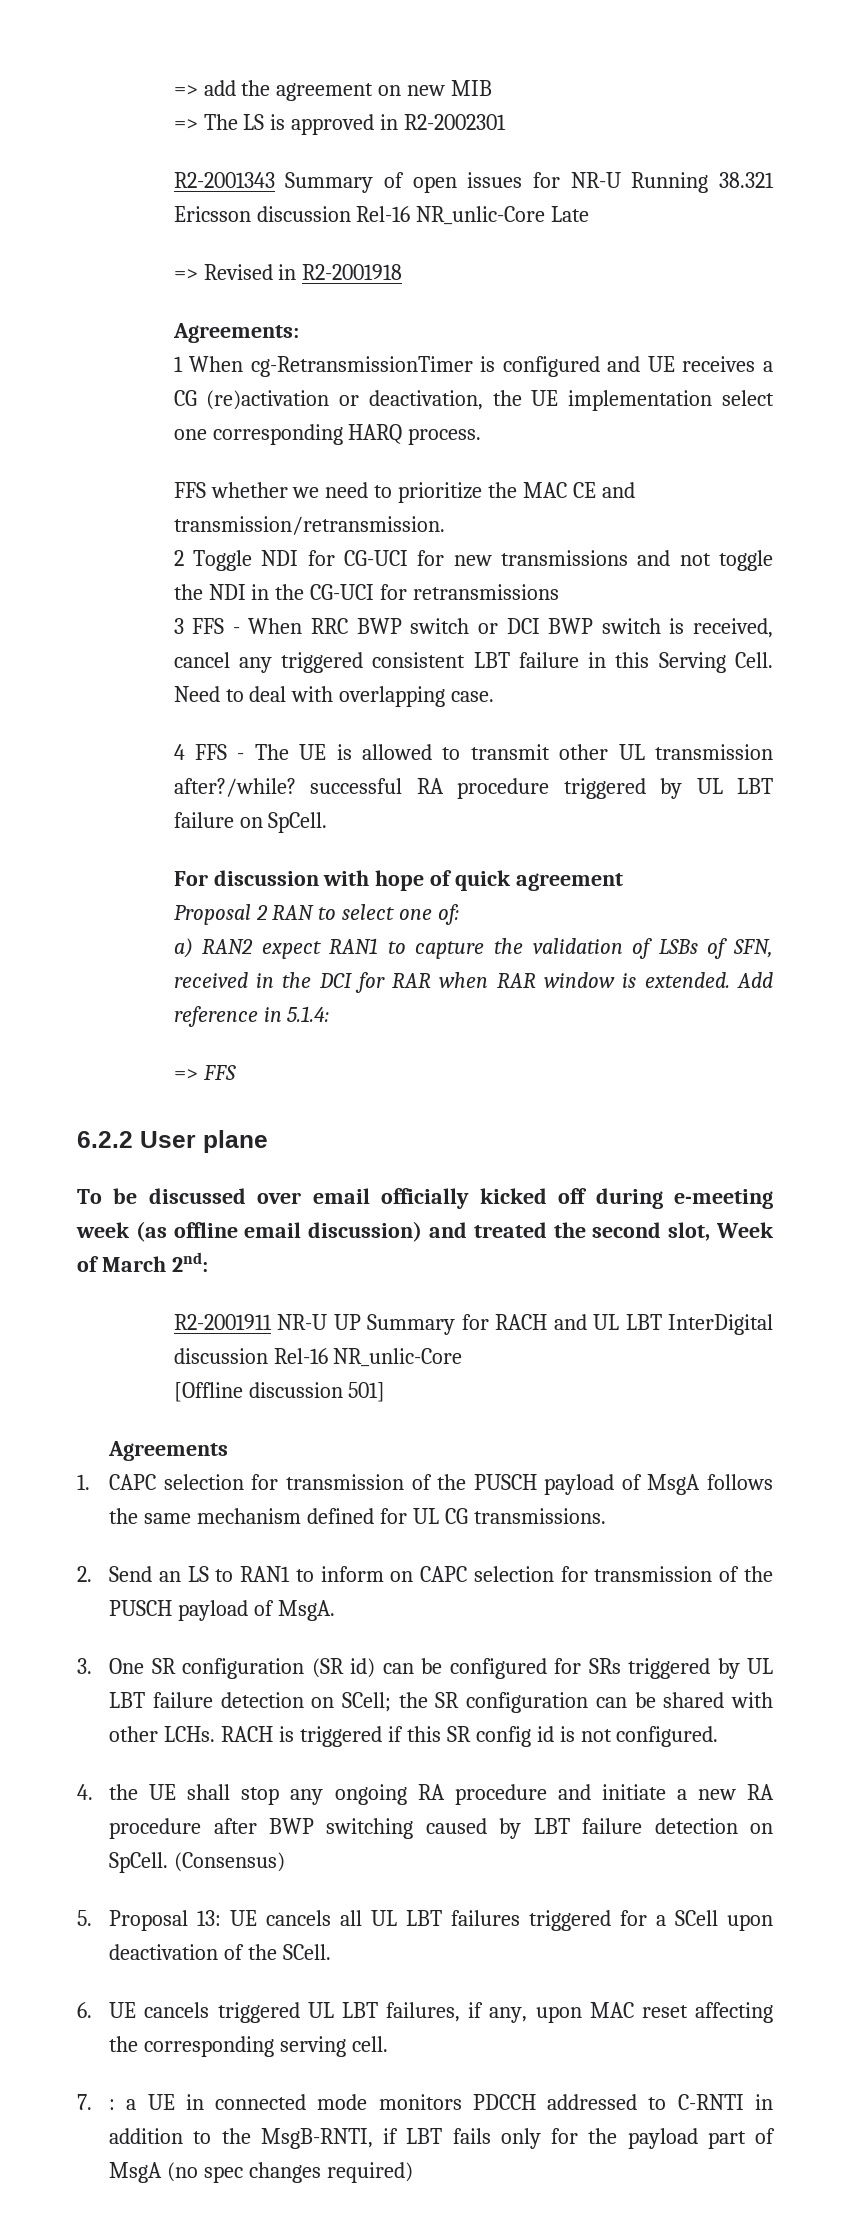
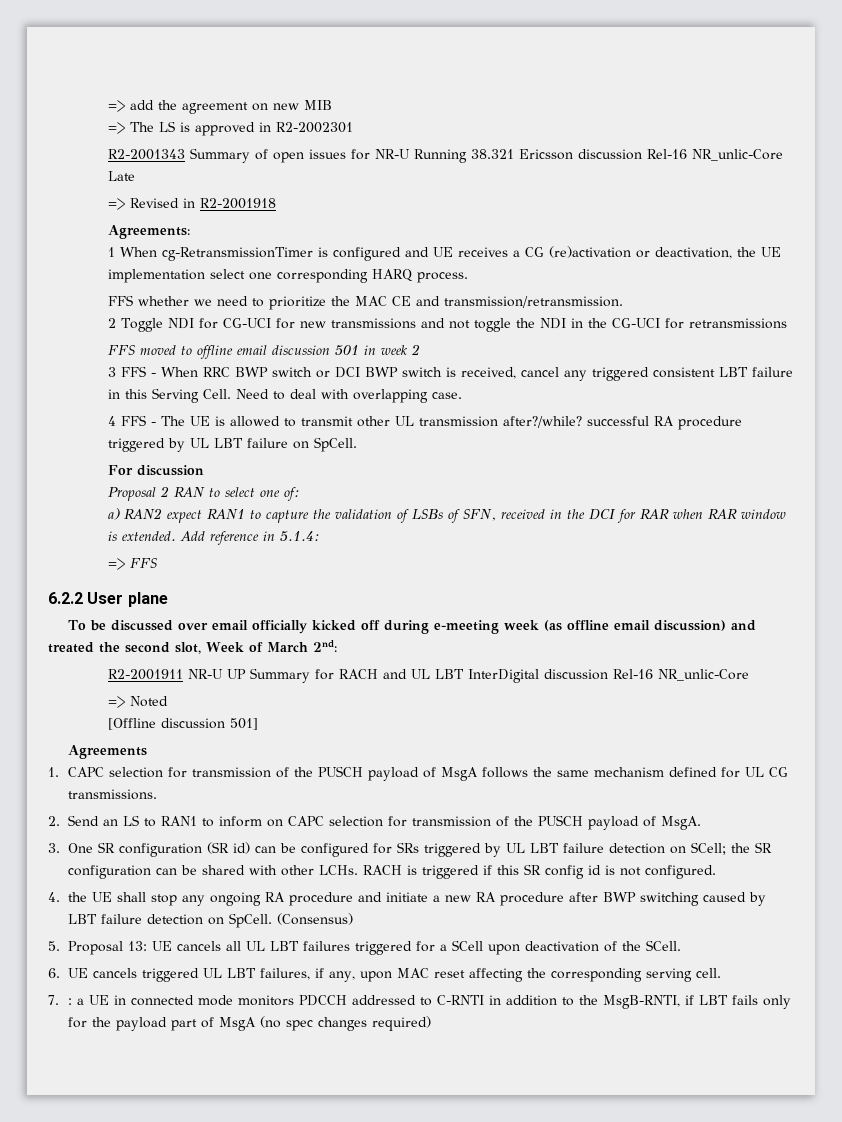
+ FFS moved to offline email discussion 501 in week 2
- For discussion with hope of quick agreement
+ For discussion
+ => Noted

